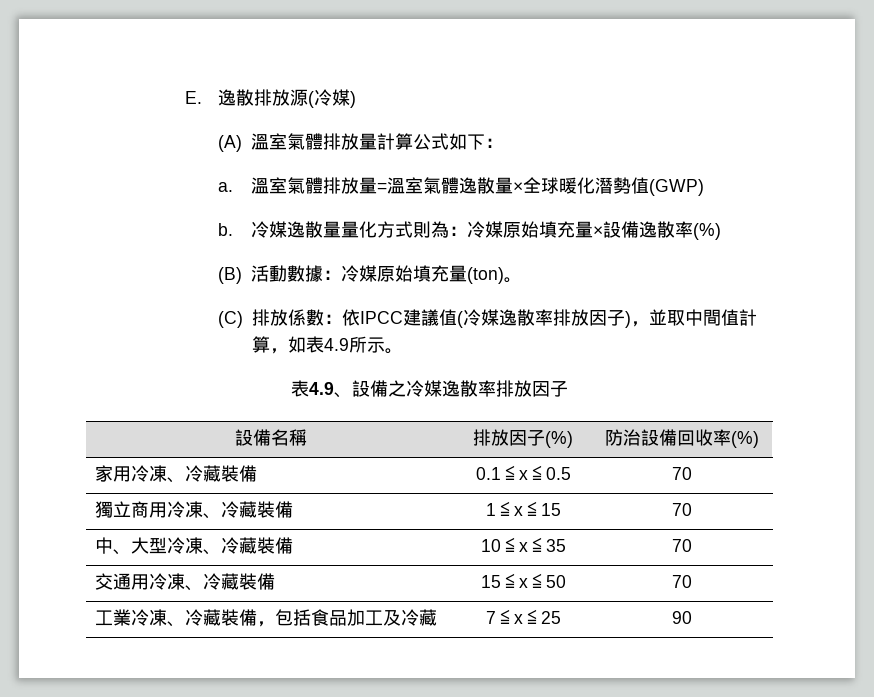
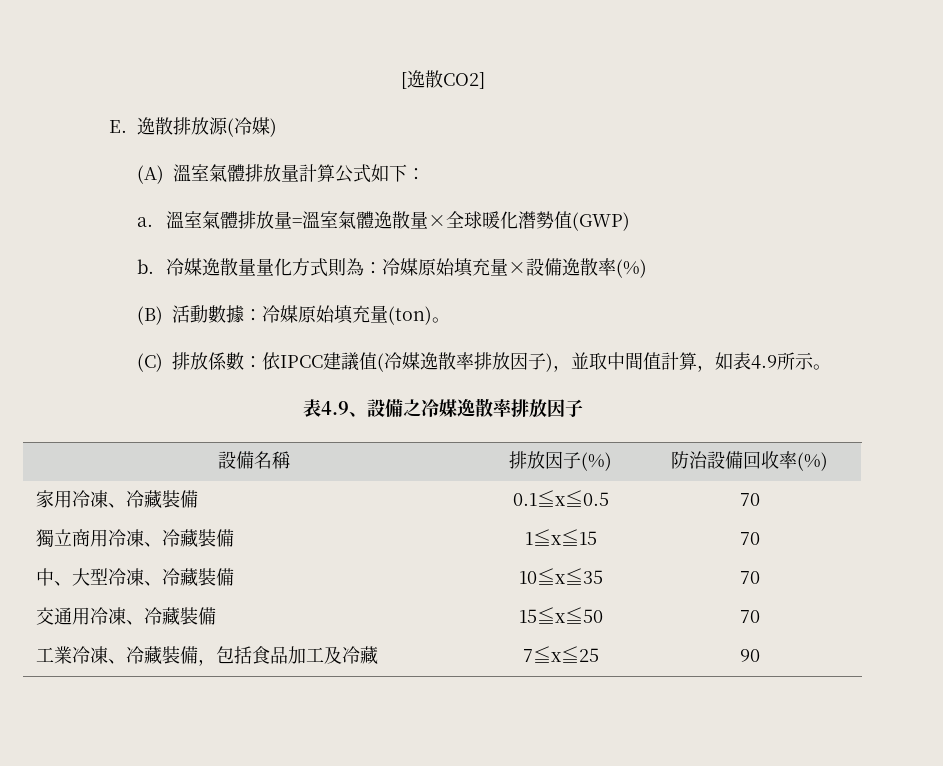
+ [逸散CO2]

